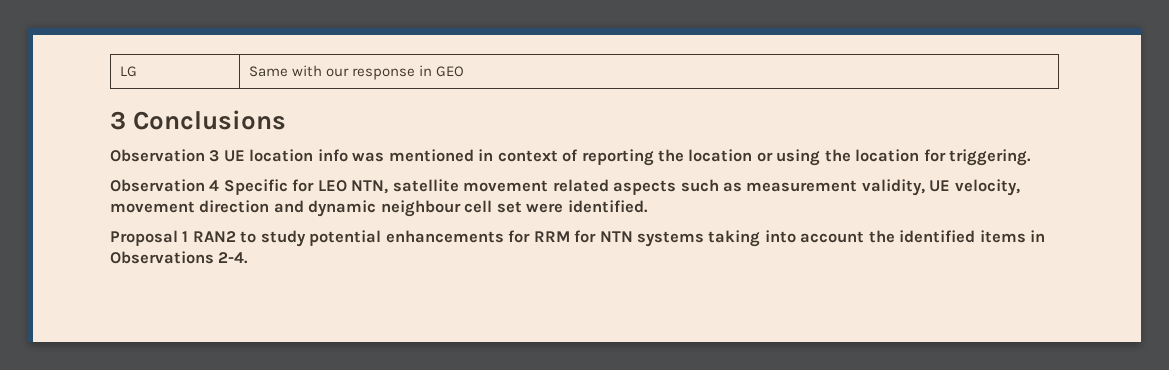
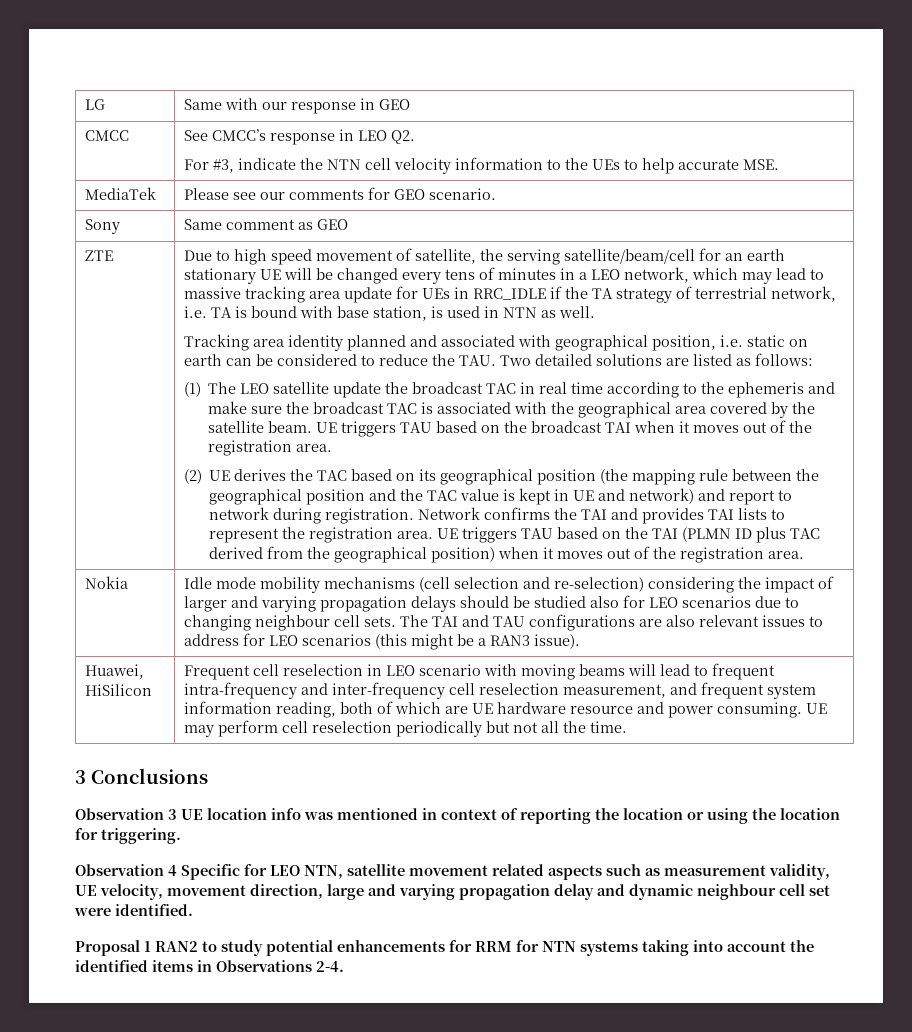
+ CMCC | See CMCC’s response in LEO Q2.
+ For #3, indicate the NTN cell velocity information to the UEs to help accurate MSE.
+ MediaTek | Please see our comments for GEO scenario.
+ Sony | Same comment as GEO
+ ZTE | Due to high speed movement of satellite, the serving satellite/beam/cell for an earth stationary UE will be changed every tens of minutes in a LEO network, which may lead to massive tracking area update for UEs in RRC_IDLE if the TA strategy of terrestrial network, i.e. TA is bound with base station, is used in NTN as well.
+ Tracking area identity planned and associated with geographical position, i.e. static on earth can be considered to reduce the TAU. Two detailed solutions are listed as follows:
+ (1) The LEO satellite update the broadcast TAC in real time according to the ephemeris and make sure the broadcast TAC is associated with the geographical area covered by the satellite beam. UE triggers TAU based on the broadcast TAI when it moves out of the registration area.
+ (2) UE derives the TAC based on its geographical position (the mapping rule between the geographical position and the TAC value is kept in UE and network) and report to network during registration. Network confirms the TAI and provides TAI lists to represent the registration area. UE triggers TAU based on the TAI (PLMN ID plus TAC derived from the geographical position) when it moves out of the registration area.
+ Nokia | Idle mode mobility mechanisms (cell selection and re-selection) considering the impact of larger and varying propagation delays should be studied also for LEO scenarios due to changing neighbour cell sets. The TAI and TAU configurations are also relevant issues to address for LEO scenarios (this might be a RAN3 issue).
+ Huawei, HiSilicon | Frequent cell reselection in LEO scenario with moving beams will lead to frequent intra-frequency and inter-frequency cell reselection measurement, and frequent system information reading, both of which are UE hardware resource and power consuming. UE may perform cell reselection periodically but not all the time.
- Observation 4 Specific for LEO NTN, satellite movement related aspects such as measurement validity, UE velocity, movement direction and dynamic neighbour cell set were identified.
+ Observation 4 Specific for LEO NTN, satellite movement related aspects such as measurement validity, UE velocity, movement direction, large and varying propagation delay and dynamic neighbour cell set were identified.

